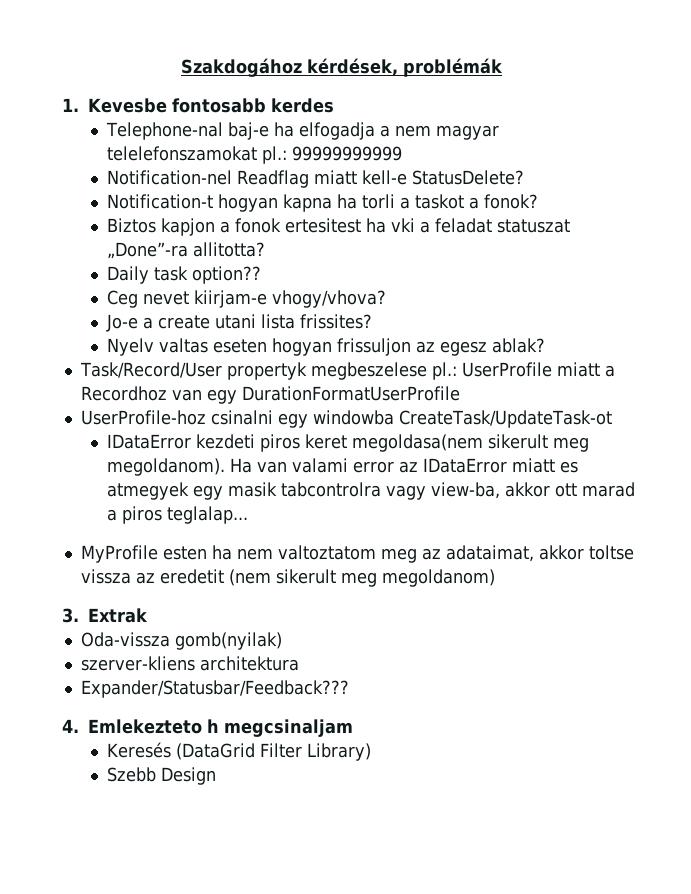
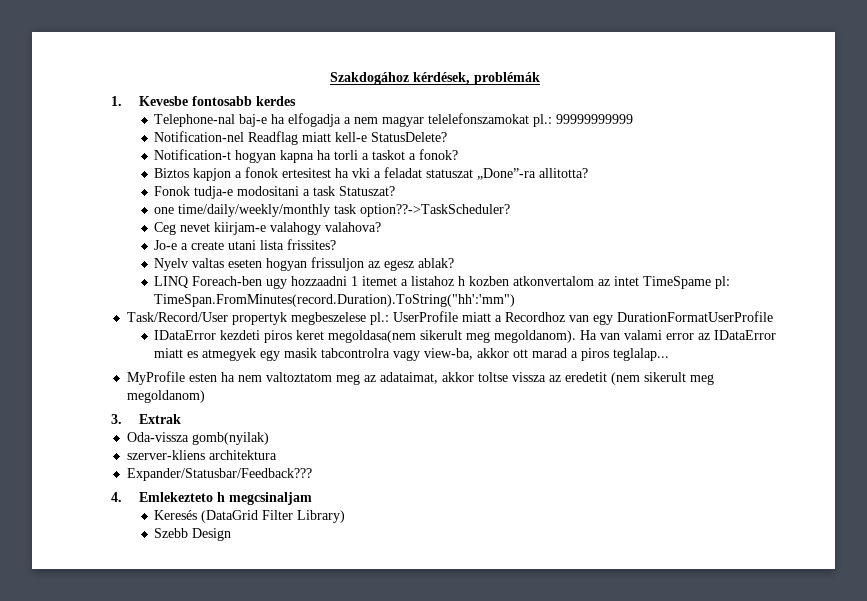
- Daily task option??
+ Fonok tudja-e modositani a task Statuszat?
+ one time/daily/weekly/monthly task option??->TaskScheduler?
- Ceg nevet kiirjam-e vhogy/vhova?
+ Ceg nevet kiirjam-e valahogy valahova?
+ LINQ Foreach-ben ugy hozzaadni 1 itemet a listahoz h kozben atkonvertalom az intet TimeSpame pl: TimeSpan.FromMinutes(record.Duration).ToString("hh':'mm")
- UserProfile-hoz csinalni egy windowba CreateTask/UpdateTask-ot

